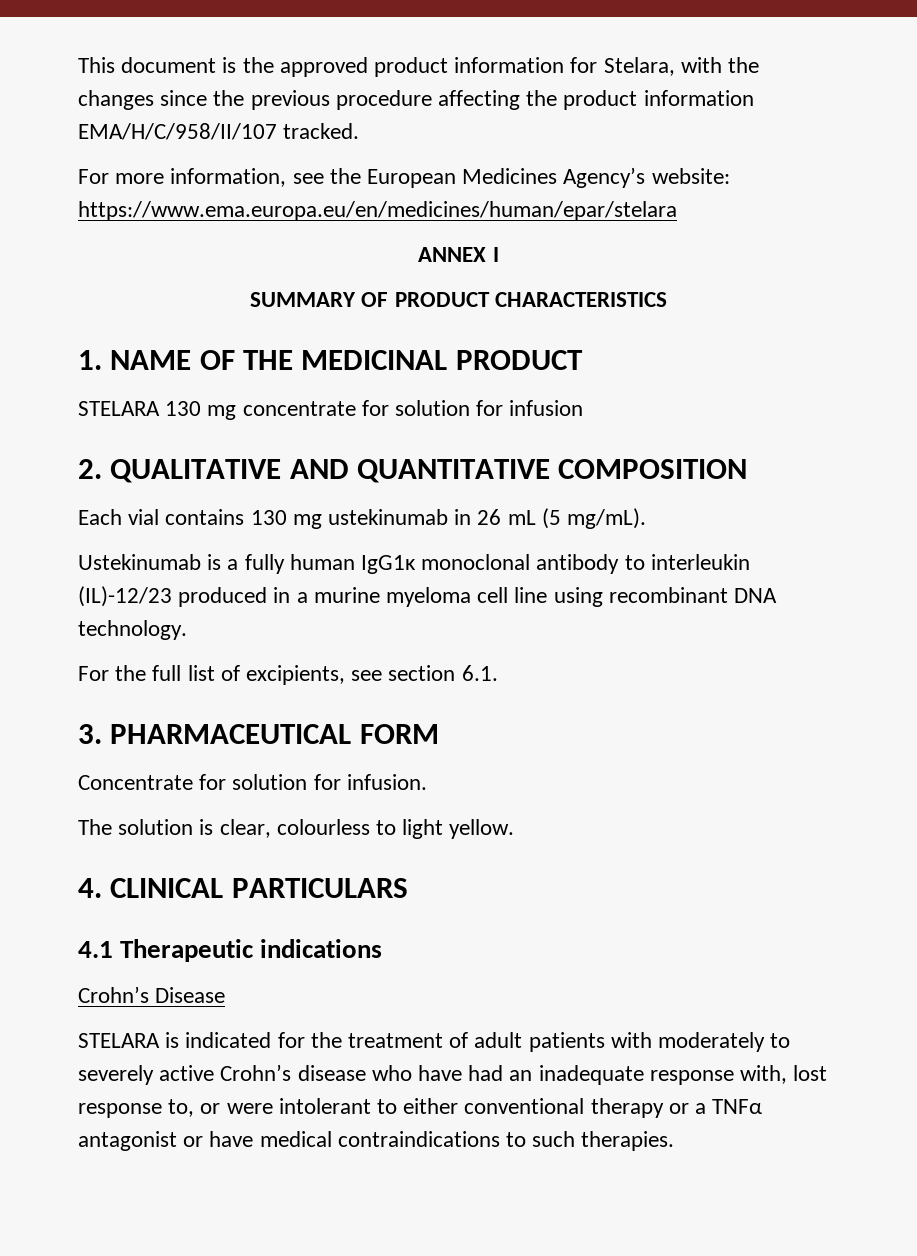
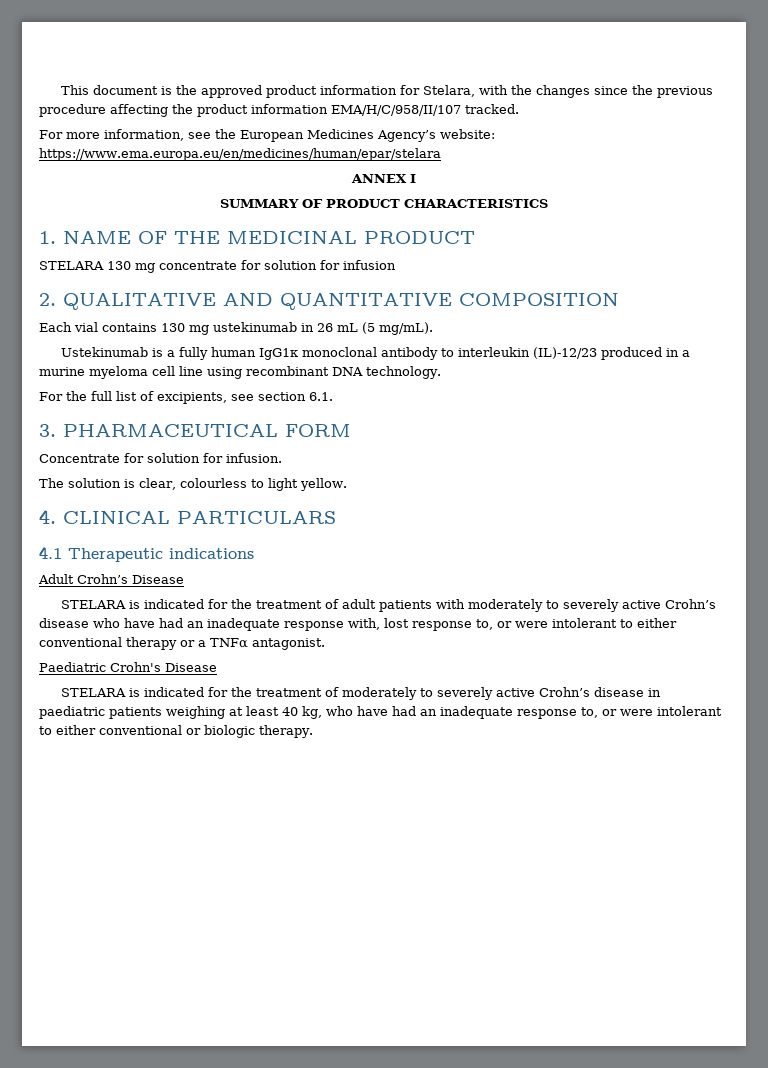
- Crohn’s Disease
+ Adult Crohn’s Disease
- STELARA is indicated for the treatment of adult patients with moderately to severely active Crohn’s disease who have had an inadequate response with, lost response to, or were intolerant to either conventional therapy or a TNFα antagonist or have medical contraindications to such therapies.
+ STELARA is indicated for the treatment of adult patients with moderately to severely active Crohn’s disease who have had an inadequate response with, lost response to, or were intolerant to either conventional therapy or a TNFα antagonist.
+ Paediatric Crohn's Disease
+ STELARA is indicated for the treatment of moderately to severely active Crohn’s disease in paediatric patients weighing at least 40 kg, who have had an inadequate response to, or were intolerant to either conventional or biologic therapy.

